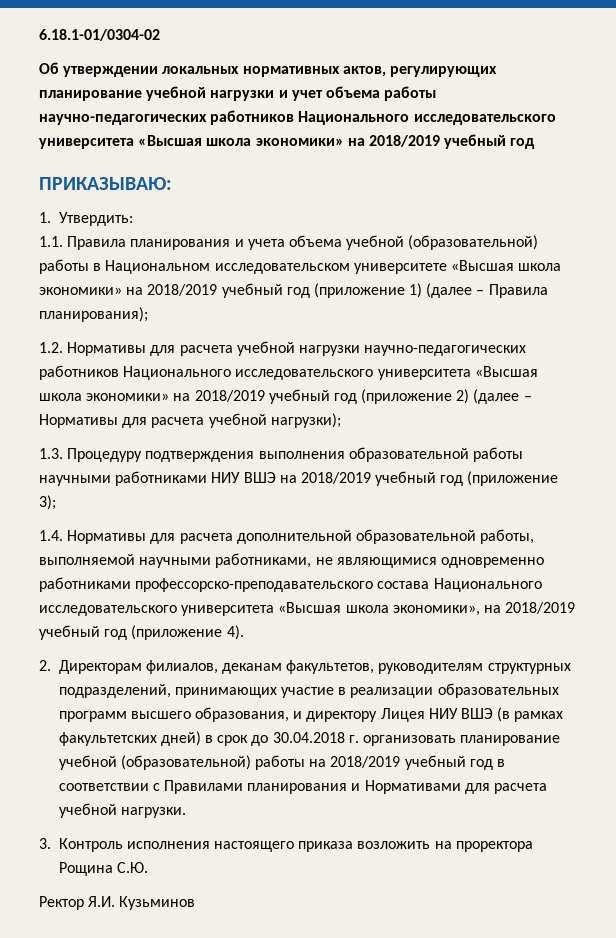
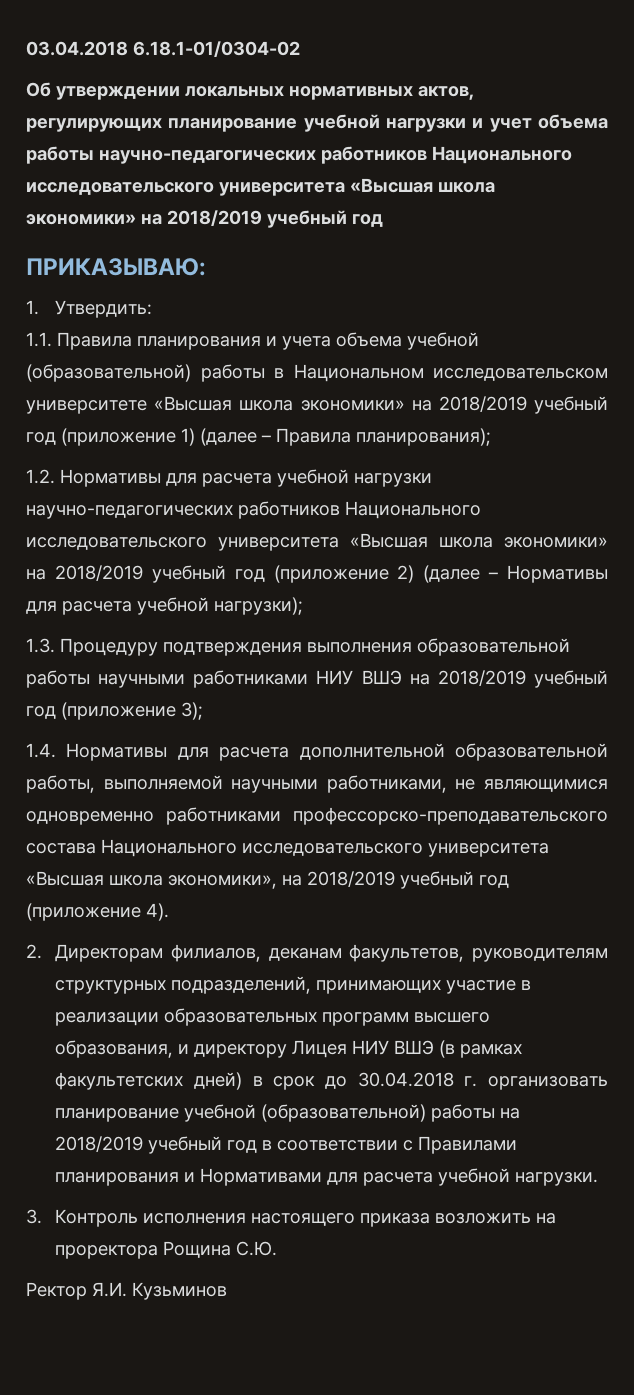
- 6.18.1-01/0304-02
+ 03.04.2018 6.18.1-01/0304-02

